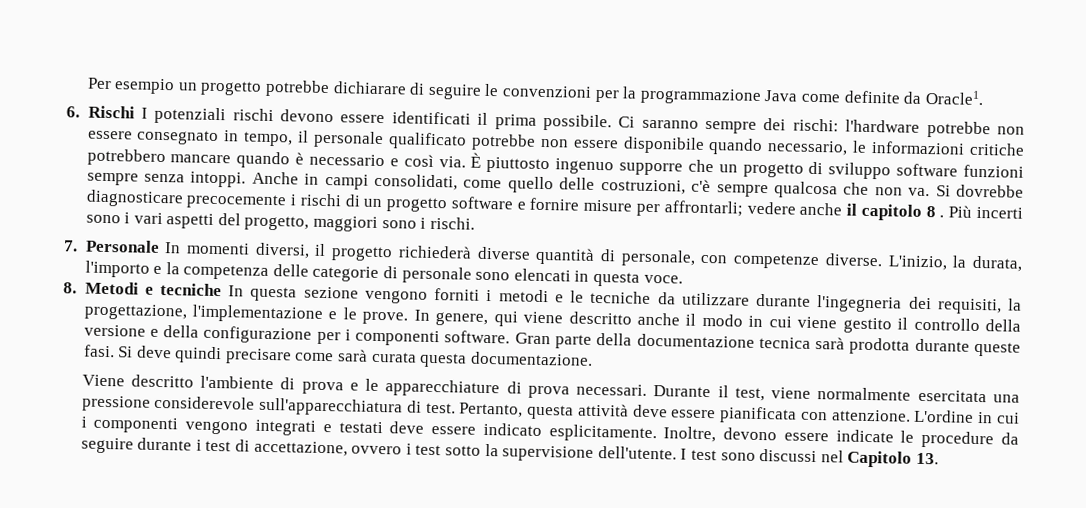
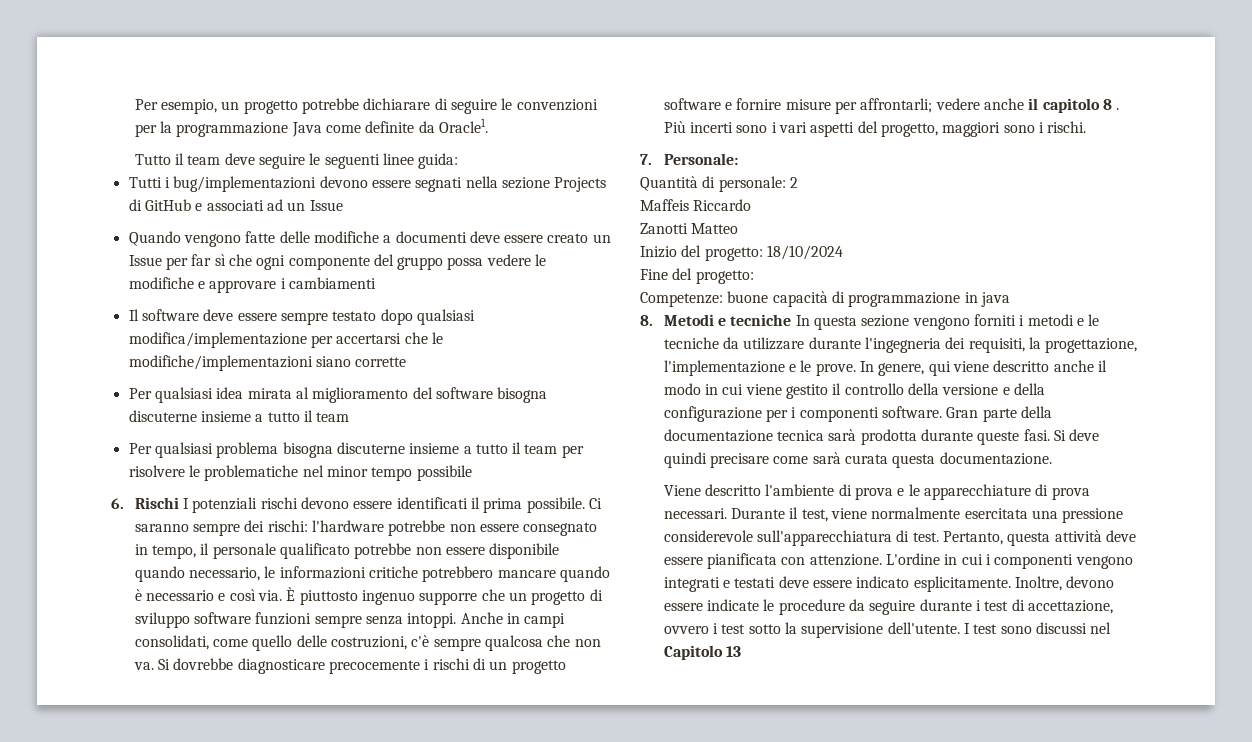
- Per esempio un progetto potrebbe dichiarare di seguire le convenzioni per la programmazione Java come definite da Oracle1.
+ Per esempio, un progetto potrebbe dichiarare di seguire le convenzioni per la programmazione Java come definite da Oracle1.
+ Tutto il team deve seguire le seguenti linee guida:
+ Tutti i bug/implementazioni devono essere segnati nella sezione Projects di GitHub e associati ad un Issue
+ Quando vengono fatte delle modifiche a documenti deve essere creato un Issue per far sì che ogni componente del gruppo possa vedere le modifiche e approvare i cambiamenti
+ Il software deve essere sempre testato dopo qualsiasi modifica/implementazione per accertarsi che le modifiche/implementazioni siano corrette
+ Per qualsiasi idea mirata al miglioramento del software bisogna discuterne insieme a tutto il team
+ Per qualsiasi problema bisogna discuterne insieme a tutto il team per risolvere le problematiche nel minor tempo possibile
- 7. Personale In momenti diversi, il progetto richiederà diverse quantità di personale, con competenze diverse. L'inizio, la durata, l'importo e la competenza delle categorie di personale sono elencati in questa voce.
+ 7. Personale:
+ Quantità di personale: 2
+ Maffeis Riccardo
+ Zanotti Matteo
+ Inizio del progetto: 18/10/2024
+ Fine del progetto:
+ Competenze: buone capacità di programmazione in java
- I test sono discussi nel Capitolo 13.
+ I test sono discussi nel Capitolo 13

